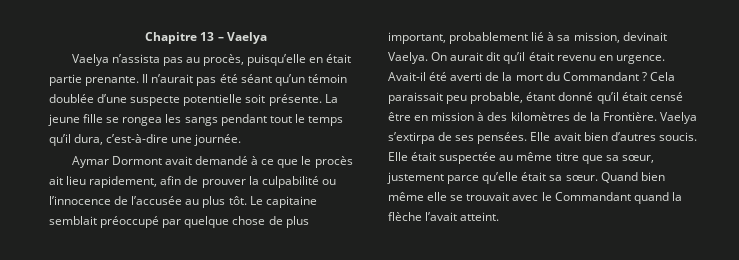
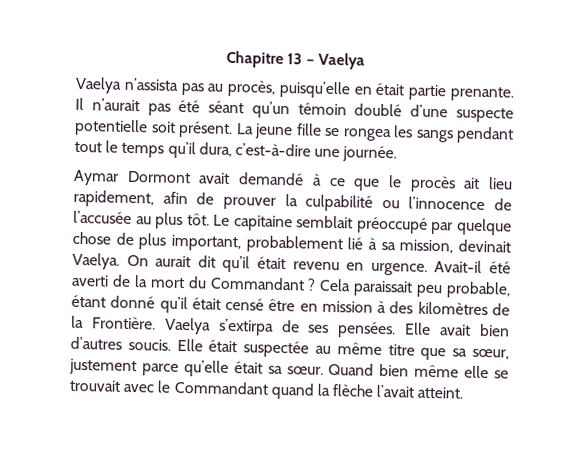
- Il n’aurait pas été séant qu’un témoin doublée d’une suspecte potentielle soit présente.
+ Il n’aurait pas été séant qu’un témoin doublé d’une suspecte potentielle soit présent.

